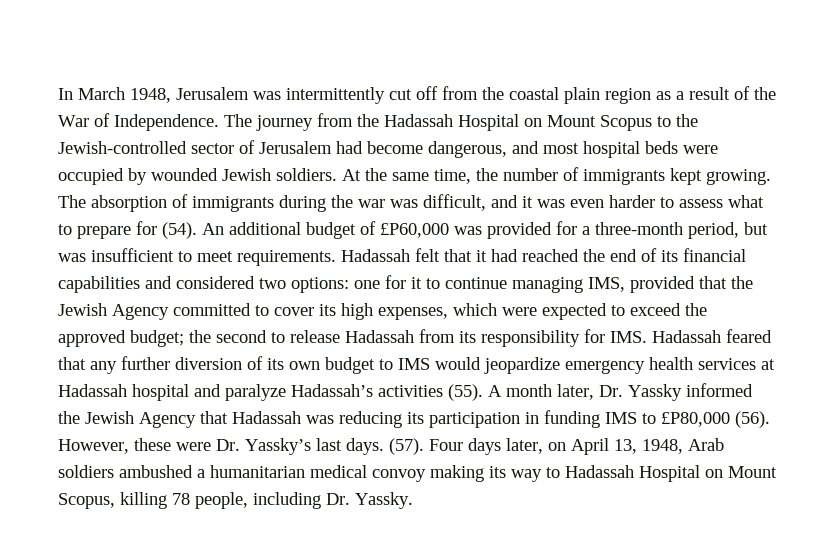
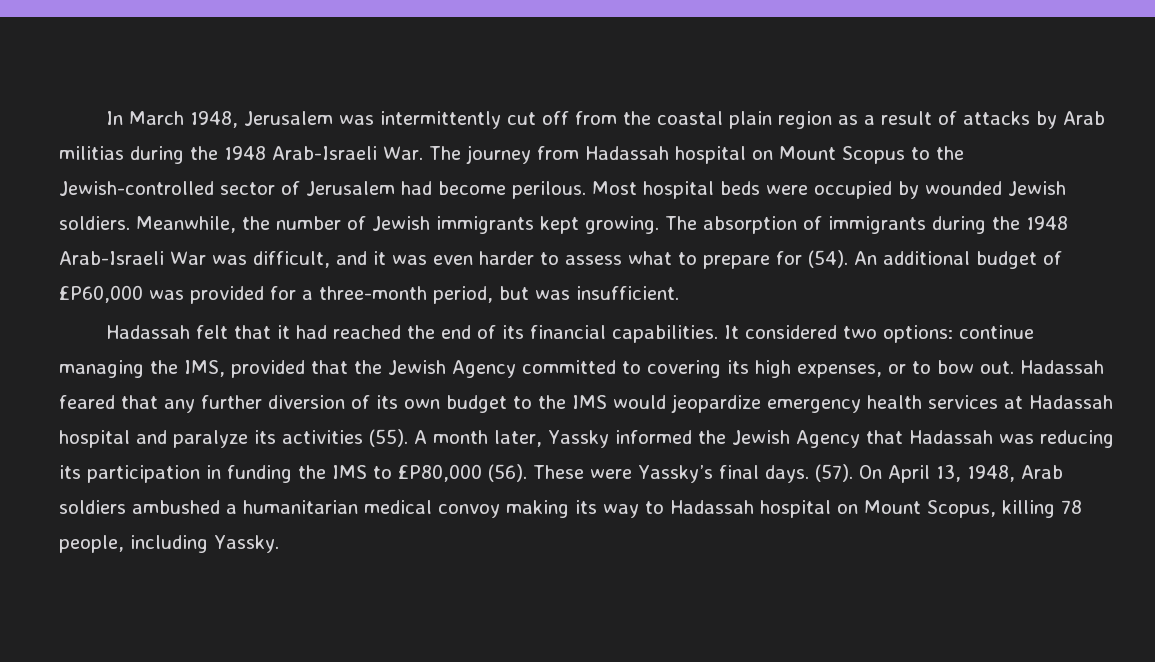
- In March 1948, Jerusalem was intermittently cut off from the coastal plain region as a result of the War of Independence. The journey from the Hadassah Hospital on Mount Scopus to the Jewish-controlled sector of Jerusalem had become dangerous, and most hospital beds were occupied by wounded Jewish soldiers.
+ In March 1948, Jerusalem was intermittently cut off from the coastal plain region as a result of attacks by Arab militias during the 1948 Arab-Israeli War. The journey from Hadassah hospital on Mount Scopus to the Jewish-controlled sector of Jerusalem had become perilous. Most hospital beds were occupied by wounded Jewish soldiers.
- At the same time, the number of immigrants kept growing.
+ Meanwhile, the number of Jewish immigrants kept growing.
- The absorption of immigrants during the war was difficult, and it was even harder to assess what to prepare for (54).
+ The absorption of immigrants during the 1948 Arab-Israeli War was difficult, and it was even harder to assess what to prepare for (54).
- An additional budget of £P60,000 was provided for a three-month period, but was insufficient to meet requirements. Hadassah felt that it had reached the end of its financial capabilities and considered two options:
+ An additional budget of £P60,000 was provided for a three-month period, but was insufficient.
+ Hadassah felt that it had reached the end of its financial capabilities. It considered two options:
- one for it to continue managing IMS, provided that the Jewish Agency committed to cover its high expenses, which were expected to exceed the approved budget; the second to release Hadassah from its responsibility for IMS. Hadassah feared that any further diversion of its own budget to IMS would jeopardize emergency health services at Hadassah hospital and paralyze Hadassah’s activities (55).
+ continue managing the IMS, provided that the Jewish Agency committed to covering its high expenses, or to bow out. Hadassah feared that any further diversion of its own budget to the IMS would jeopardize emergency health services at Hadassah hospital and paralyze its activities (55).
- A month later, Dr. Yassky informed the Jewish Agency that Hadassah was reducing its participation in funding IMS to £P80,000 (56).
+ A month later, Yassky informed the Jewish Agency that Hadassah was reducing its participation in funding the IMS to £P80,000 (56).
- However, these were Dr. Yassky’s last days. (57). Four days later, on April 13, 1948, Arab soldiers ambushed a humanitarian medical convoy making its way to Hadassah Hospital on Mount Scopus, killing 78 people, including Dr. Yassky.
+ These were Yassky’s final days. (57). On April 13, 1948, Arab soldiers ambushed a humanitarian medical convoy making its way to Hadassah hospital on Mount Scopus, killing 78 people, including Yassky.

